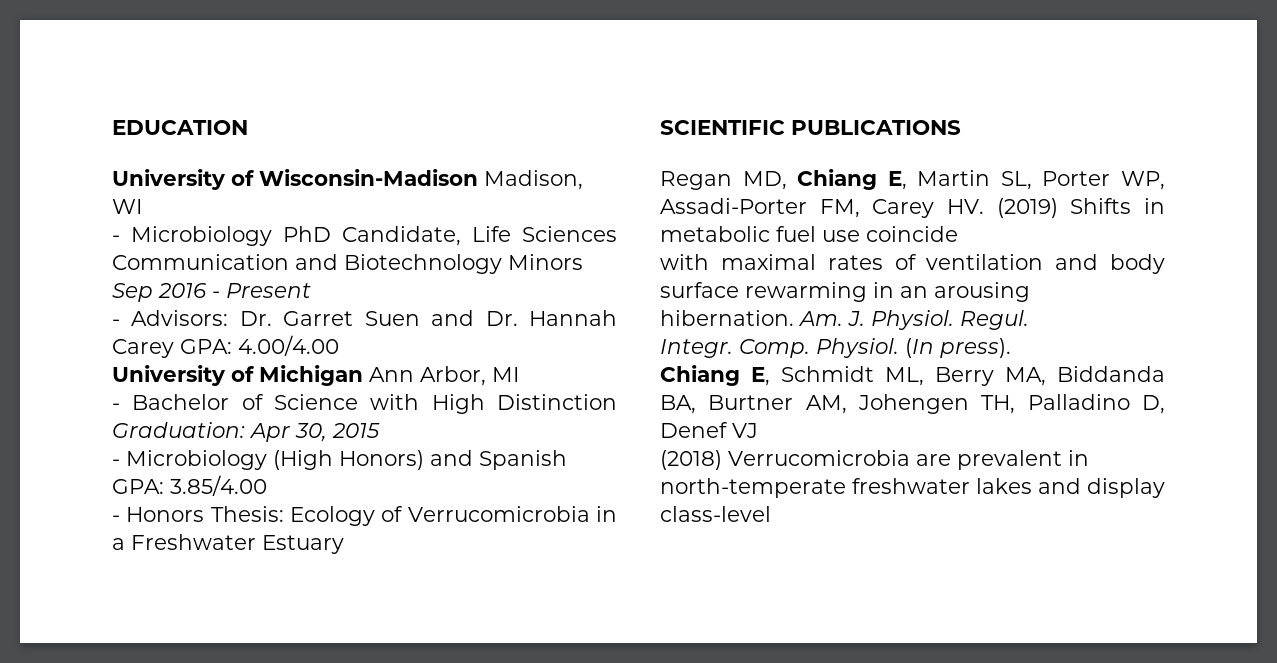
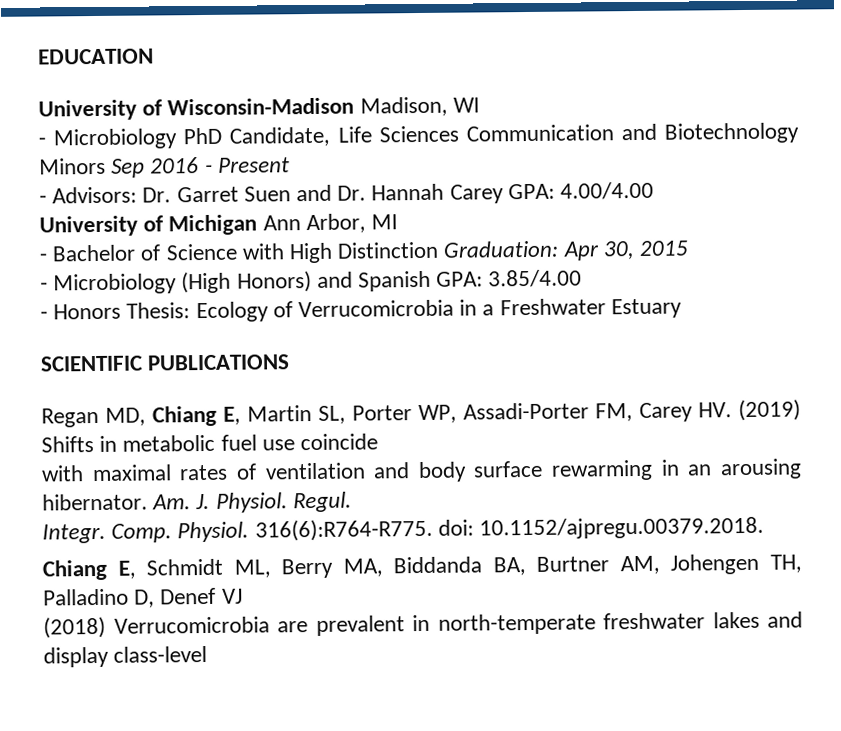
- with maximal rates of ventilation and body surface rewarming in an arousing hibernation.
+ with maximal rates of ventilation and body surface rewarming in an arousing hibernator.
- (In press).
+ 316(6):R764-R775. doi: 10.1152/ajpregu.00379.2018.

